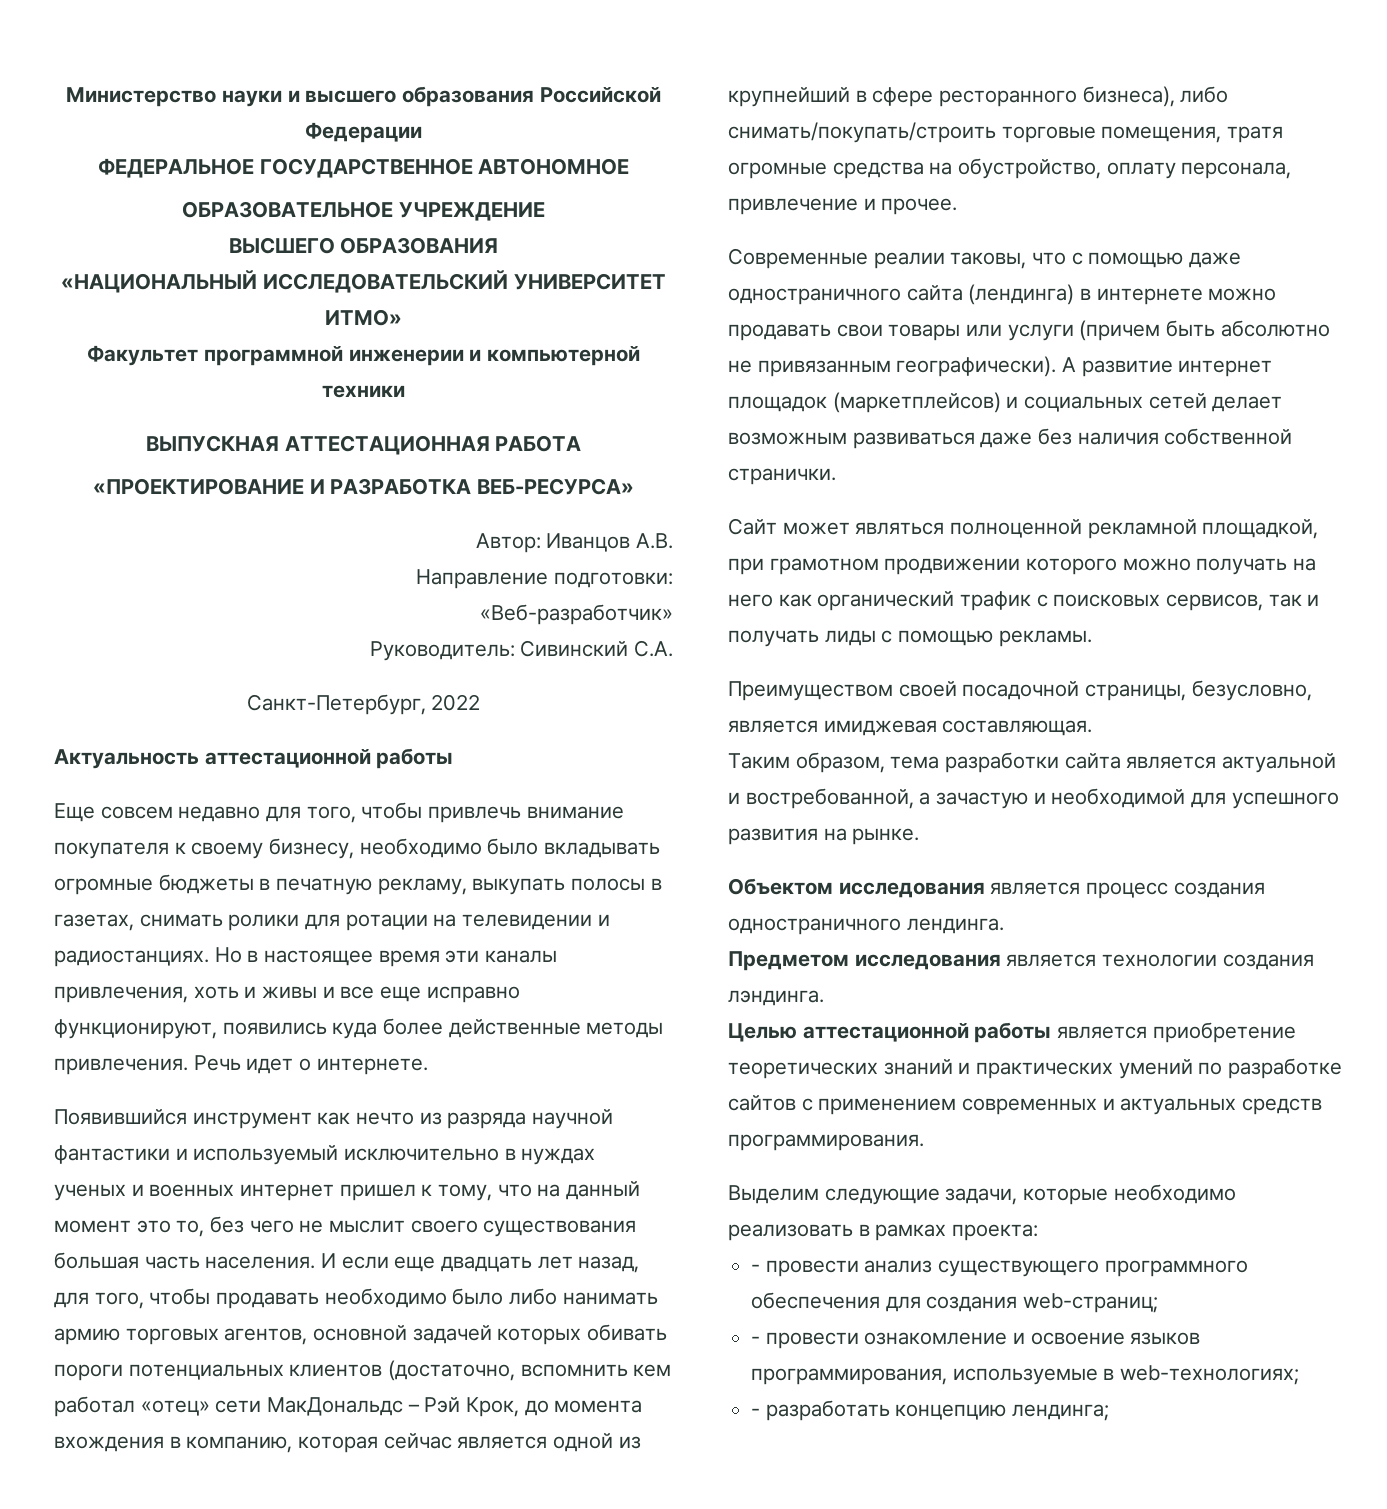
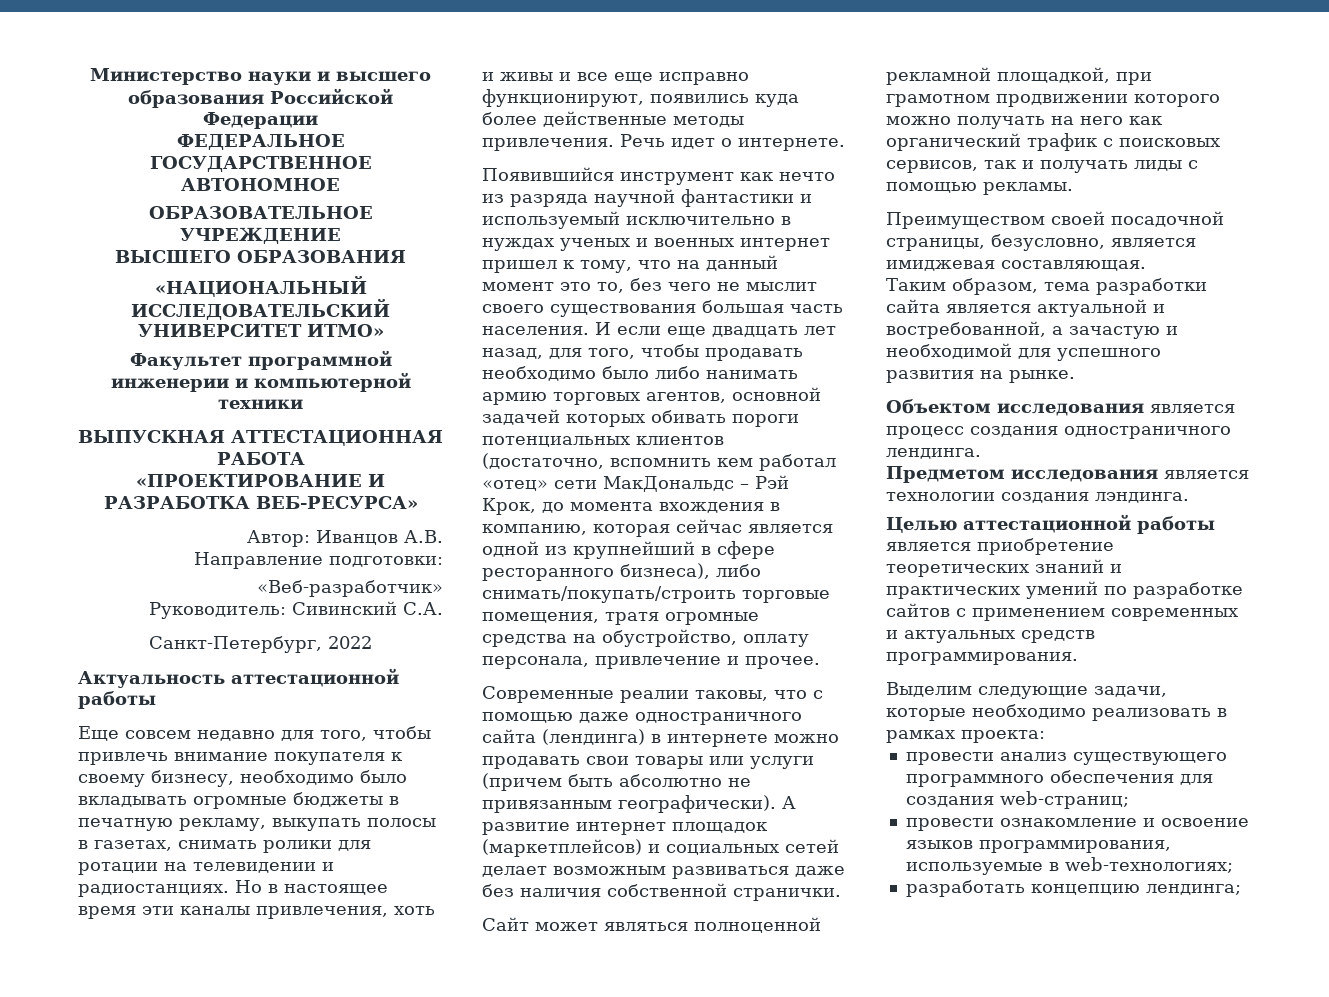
- - провести анализ существующего программного обеспечения для создания web-страниц;
+ провести анализ существующего программного обеспечения для создания web-страниц;
- - провести ознакомление и освоение языков программирования, используемые в web-технологиях;
+ провести ознакомление и освоение языков программирования, используемые в web-технологиях;
- - разработать концепцию лендинга;
+ разработать концепцию лендинга;

